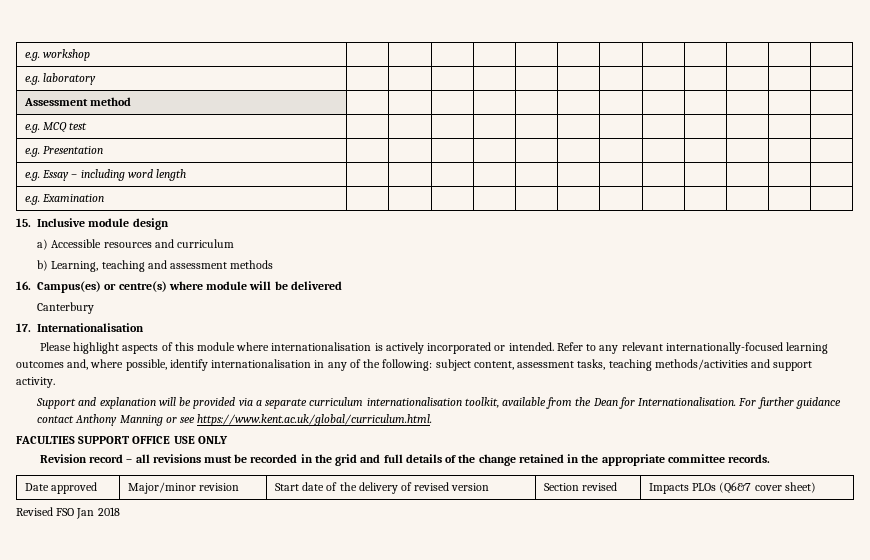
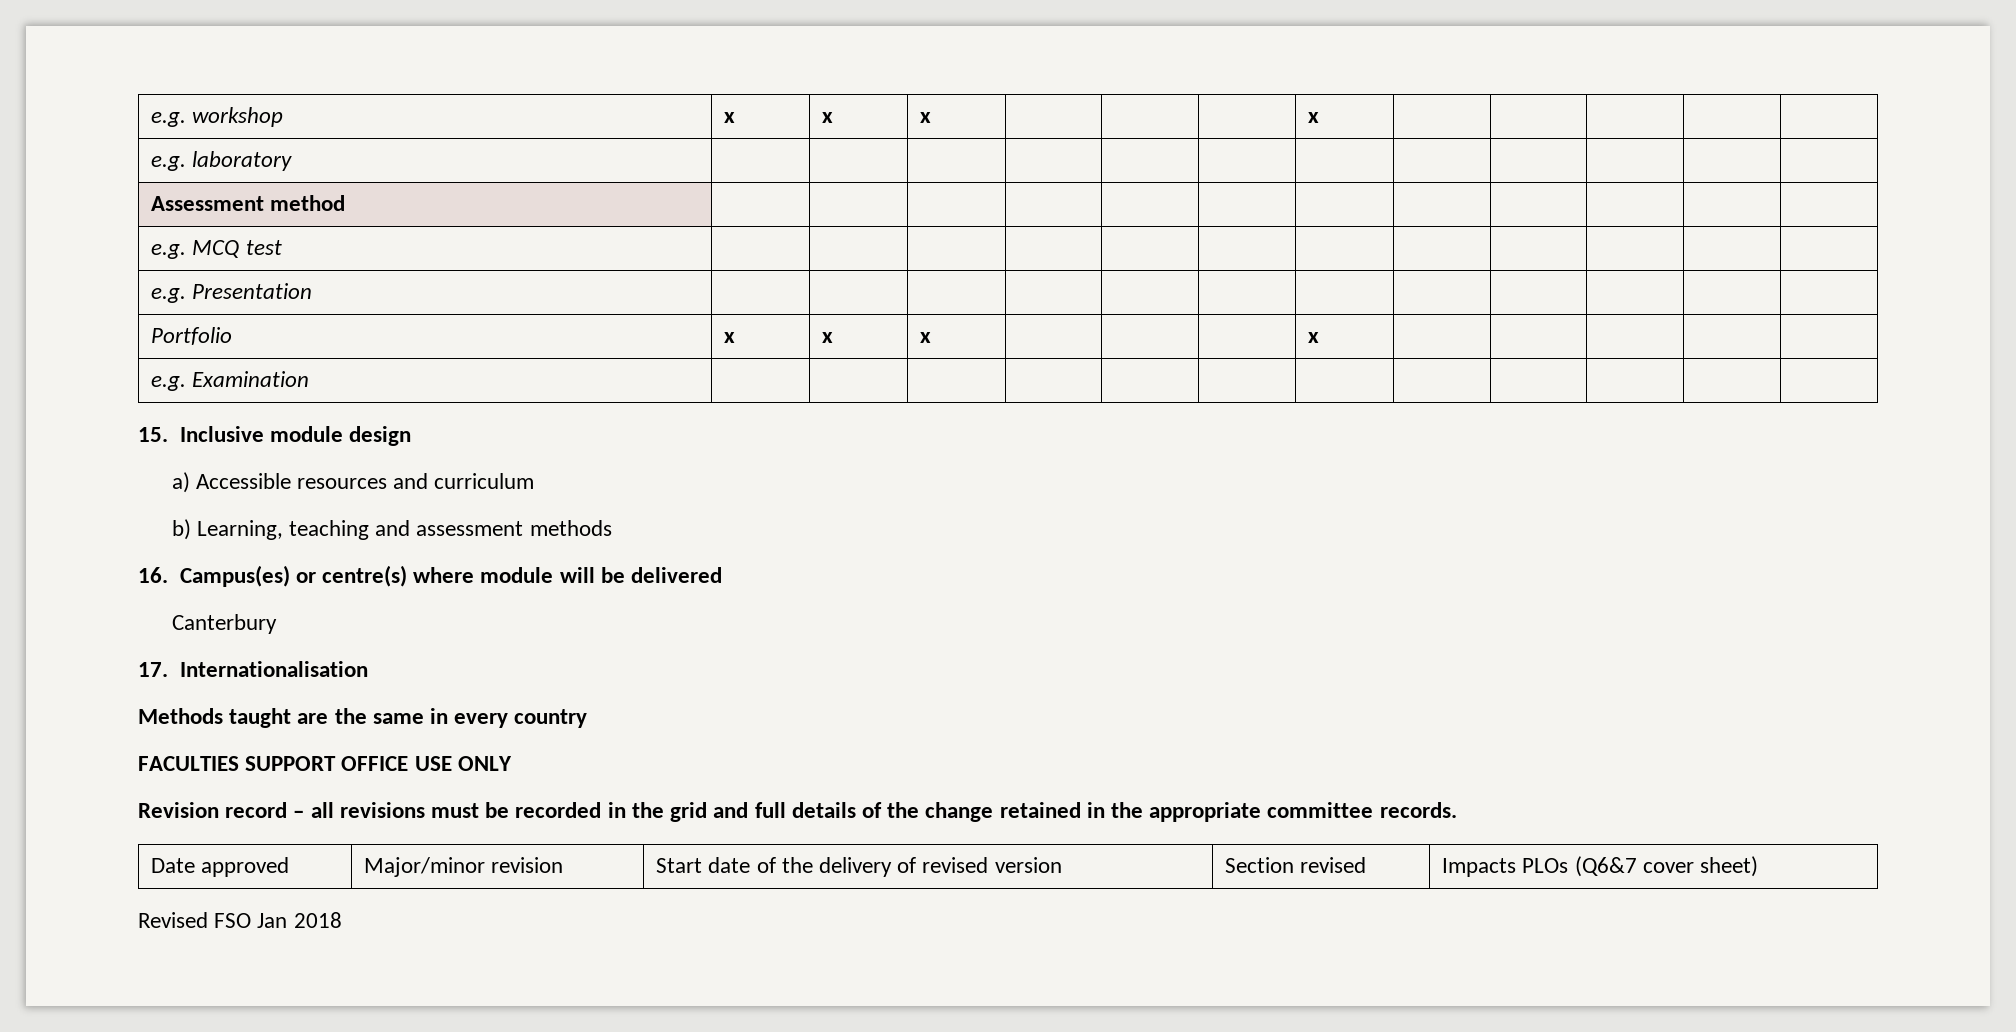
- e.g. workshop | | | | | | | | | | | |
+ e.g. workshop | x | x | x | | | | x | | | | |
- e.g. Essay – including word length | | | | | | | | | | | |
+ Portfolio | x | x | x | | | | x | | | | |
- Please highlight aspects of this module where internationalisation is actively incorporated or intended. Refer to any relevant internationally-focused learning outcomes and, where possible, identify internationalisation in any of the following: subject content, assessment tasks, teaching methods/activities and support activity.
- Support and explanation will be provided via a separate curriculum internationalisation toolkit, available from the Dean for Internationalisation. For further guidance contact Anthony Manning or see https://www.kent.ac.uk/global/curriculum.html.
+ Methods taught are the same in every country

